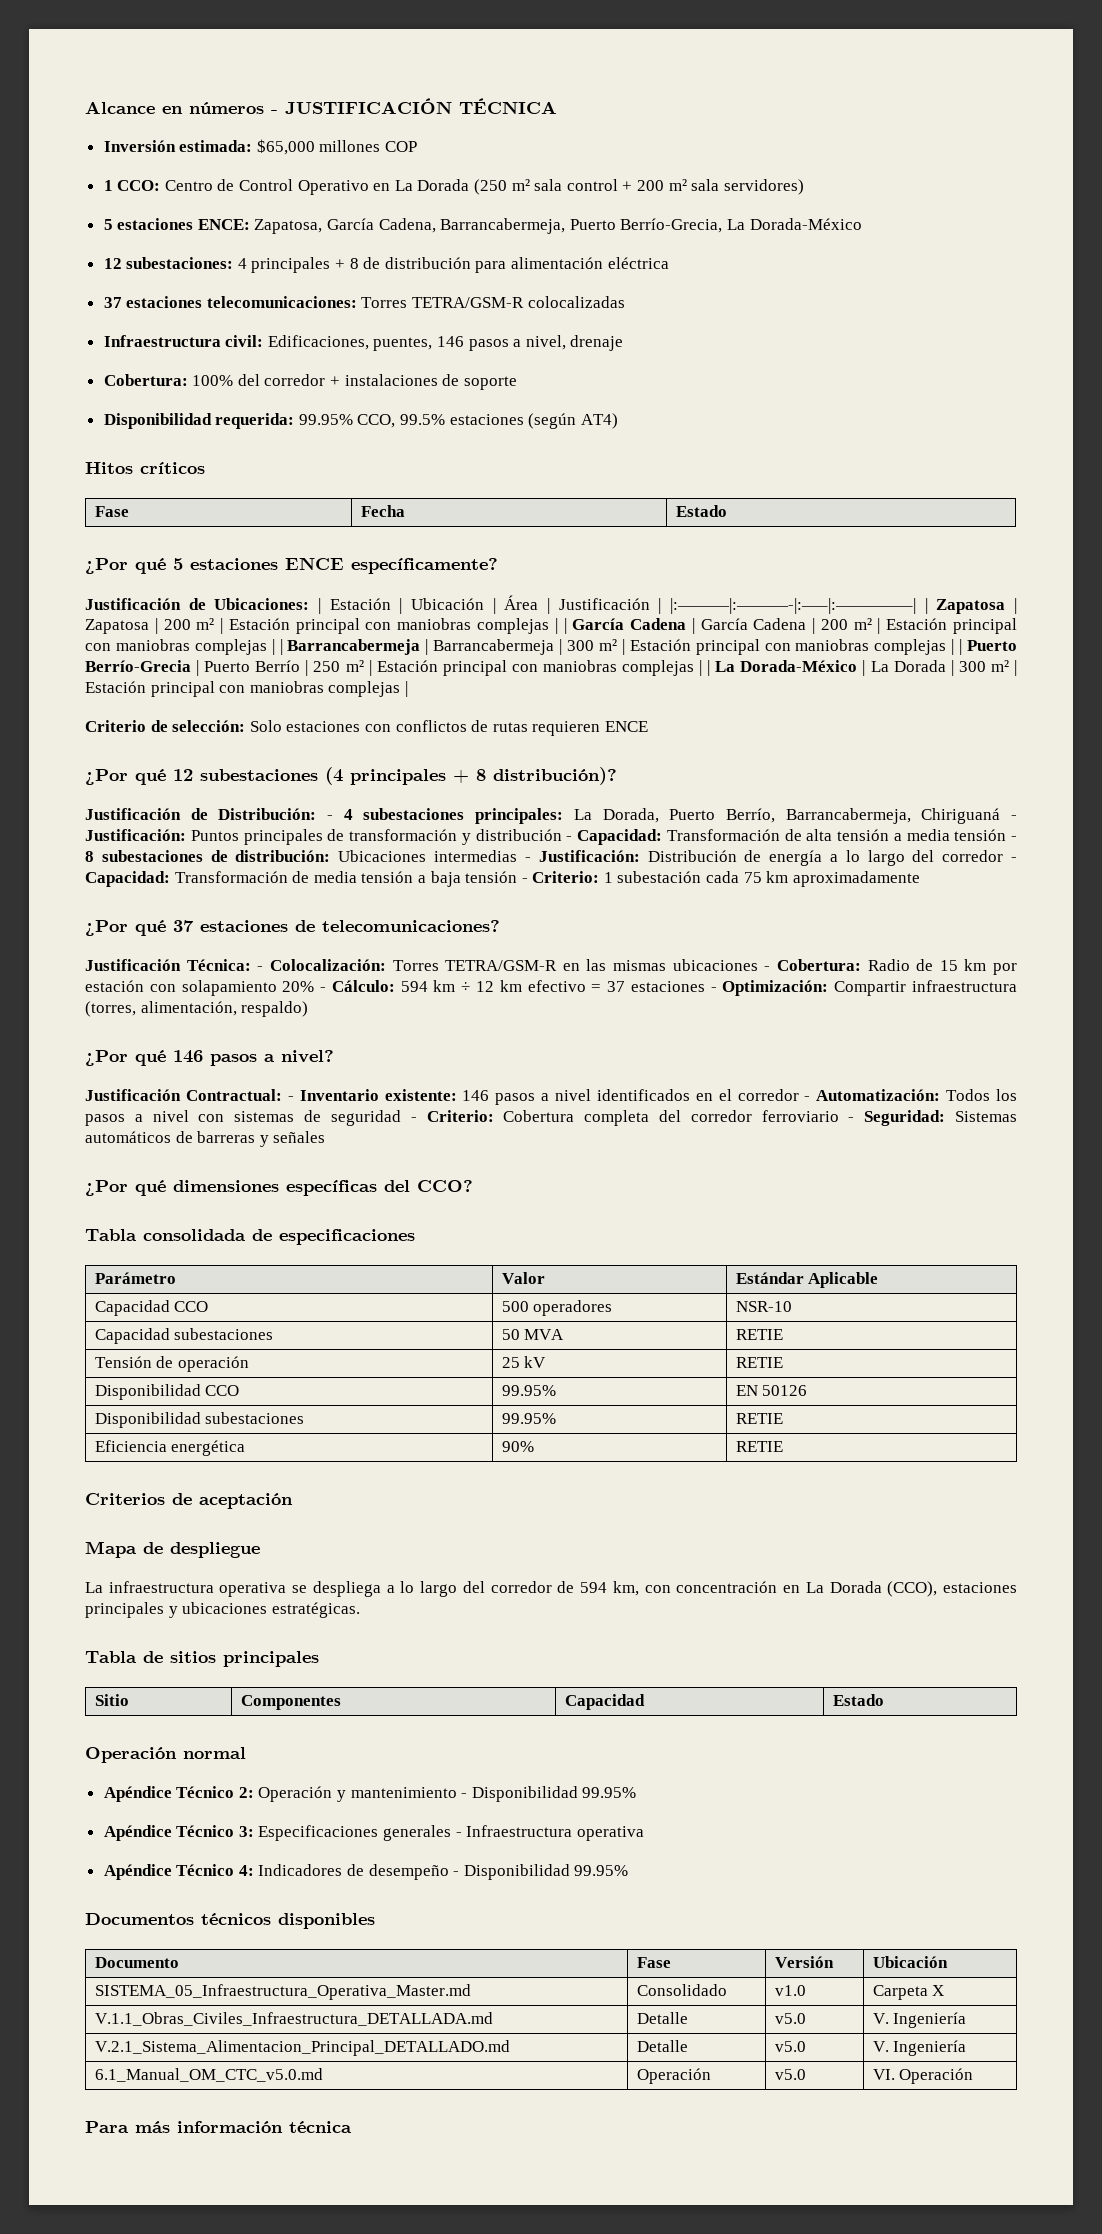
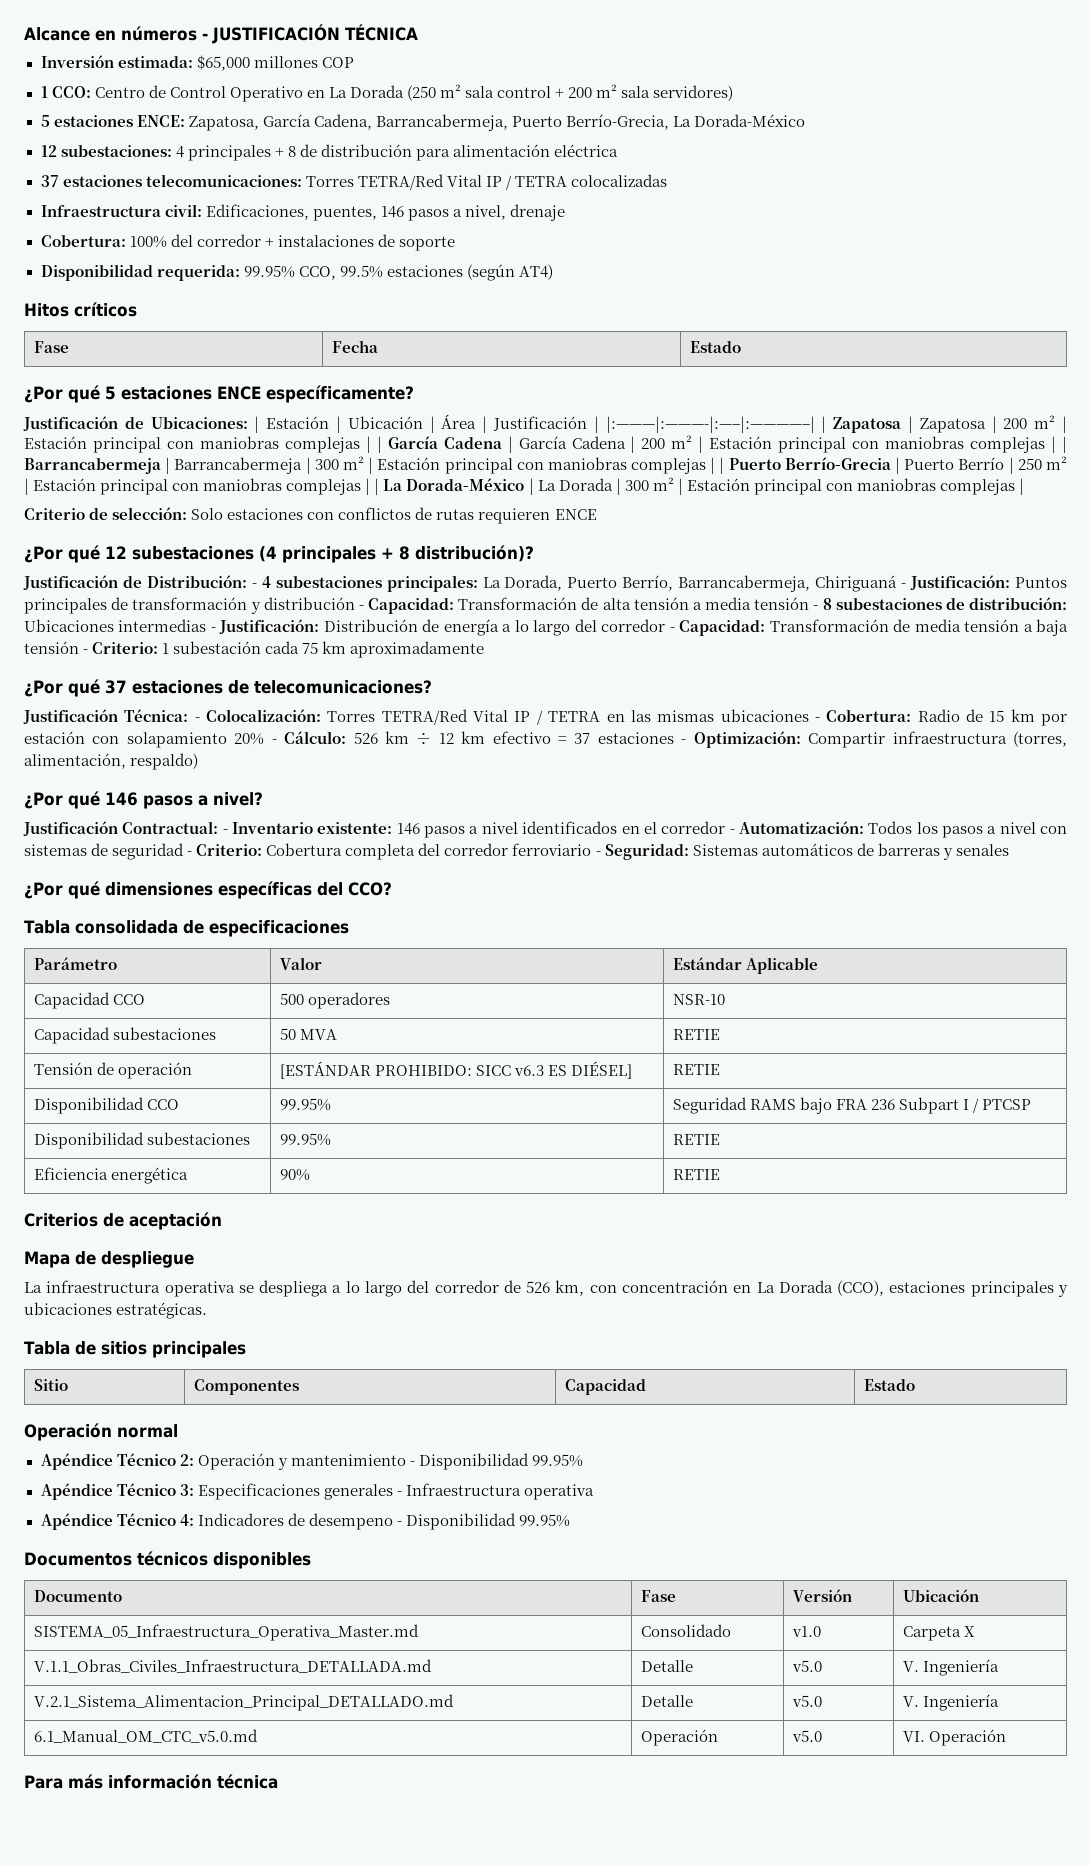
- 37 estaciones telecomunicaciones: Torres TETRA/GSM-R colocalizadas
+ 37 estaciones telecomunicaciones: Torres TETRA/Red Vital IP / TETRA colocalizadas
- Justificación Técnica: - Colocalización: Torres TETRA/GSM-R en las mismas ubicaciones - Cobertura: Radio de 15 km por estación con solapamiento 20% - Cálculo: 594 km ÷ 12 km efectivo = 37 estaciones - Optimización: Compartir infraestructura (torres, alimentación, respaldo)
+ Justificación Técnica: - Colocalización: Torres TETRA/Red Vital IP / TETRA en las mismas ubicaciones - Cobertura: Radio de 15 km por estación con solapamiento 20% - Cálculo: 526 km ÷ 12 km efectivo = 37 estaciones - Optimización: Compartir infraestructura (torres, alimentación, respaldo)
- Justificación Contractual: - Inventario existente: 146 pasos a nivel identificados en el corredor - Automatización: Todos los pasos a nivel con sistemas de seguridad - Criterio: Cobertura completa del corredor ferroviario - Seguridad: Sistemas automáticos de barreras y señales
+ Justificación Contractual: - Inventario existente: 146 pasos a nivel identificados en el corredor - Automatización: Todos los pasos a nivel con sistemas de seguridad - Criterio: Cobertura completa del corredor ferroviario - Seguridad: Sistemas automáticos de barreras y senales
- Tensión de operación | 25 kV | RETIE
- Disponibilidad CCO | 99.95% | EN 50126
+ Tensión de operación | [ESTÁNDAR PROHIBIDO: SICC v6.3 ES DIÉSEL] | RETIE
+ Disponibilidad CCO | 99.95% | Seguridad RAMS bajo FRA 236 Subpart I / PTCSP
- La infraestructura operativa se despliega a lo largo del corredor de 594 km, con concentración en La Dorada (CCO), estaciones principales y ubicaciones estratégicas.
+ La infraestructura operativa se despliega a lo largo del corredor de 526 km, con concentración en La Dorada (CCO), estaciones principales y ubicaciones estratégicas.
- Apéndice Técnico 4: Indicadores de desempeño - Disponibilidad 99.95%
+ Apéndice Técnico 4: Indicadores de desempeno - Disponibilidad 99.95%

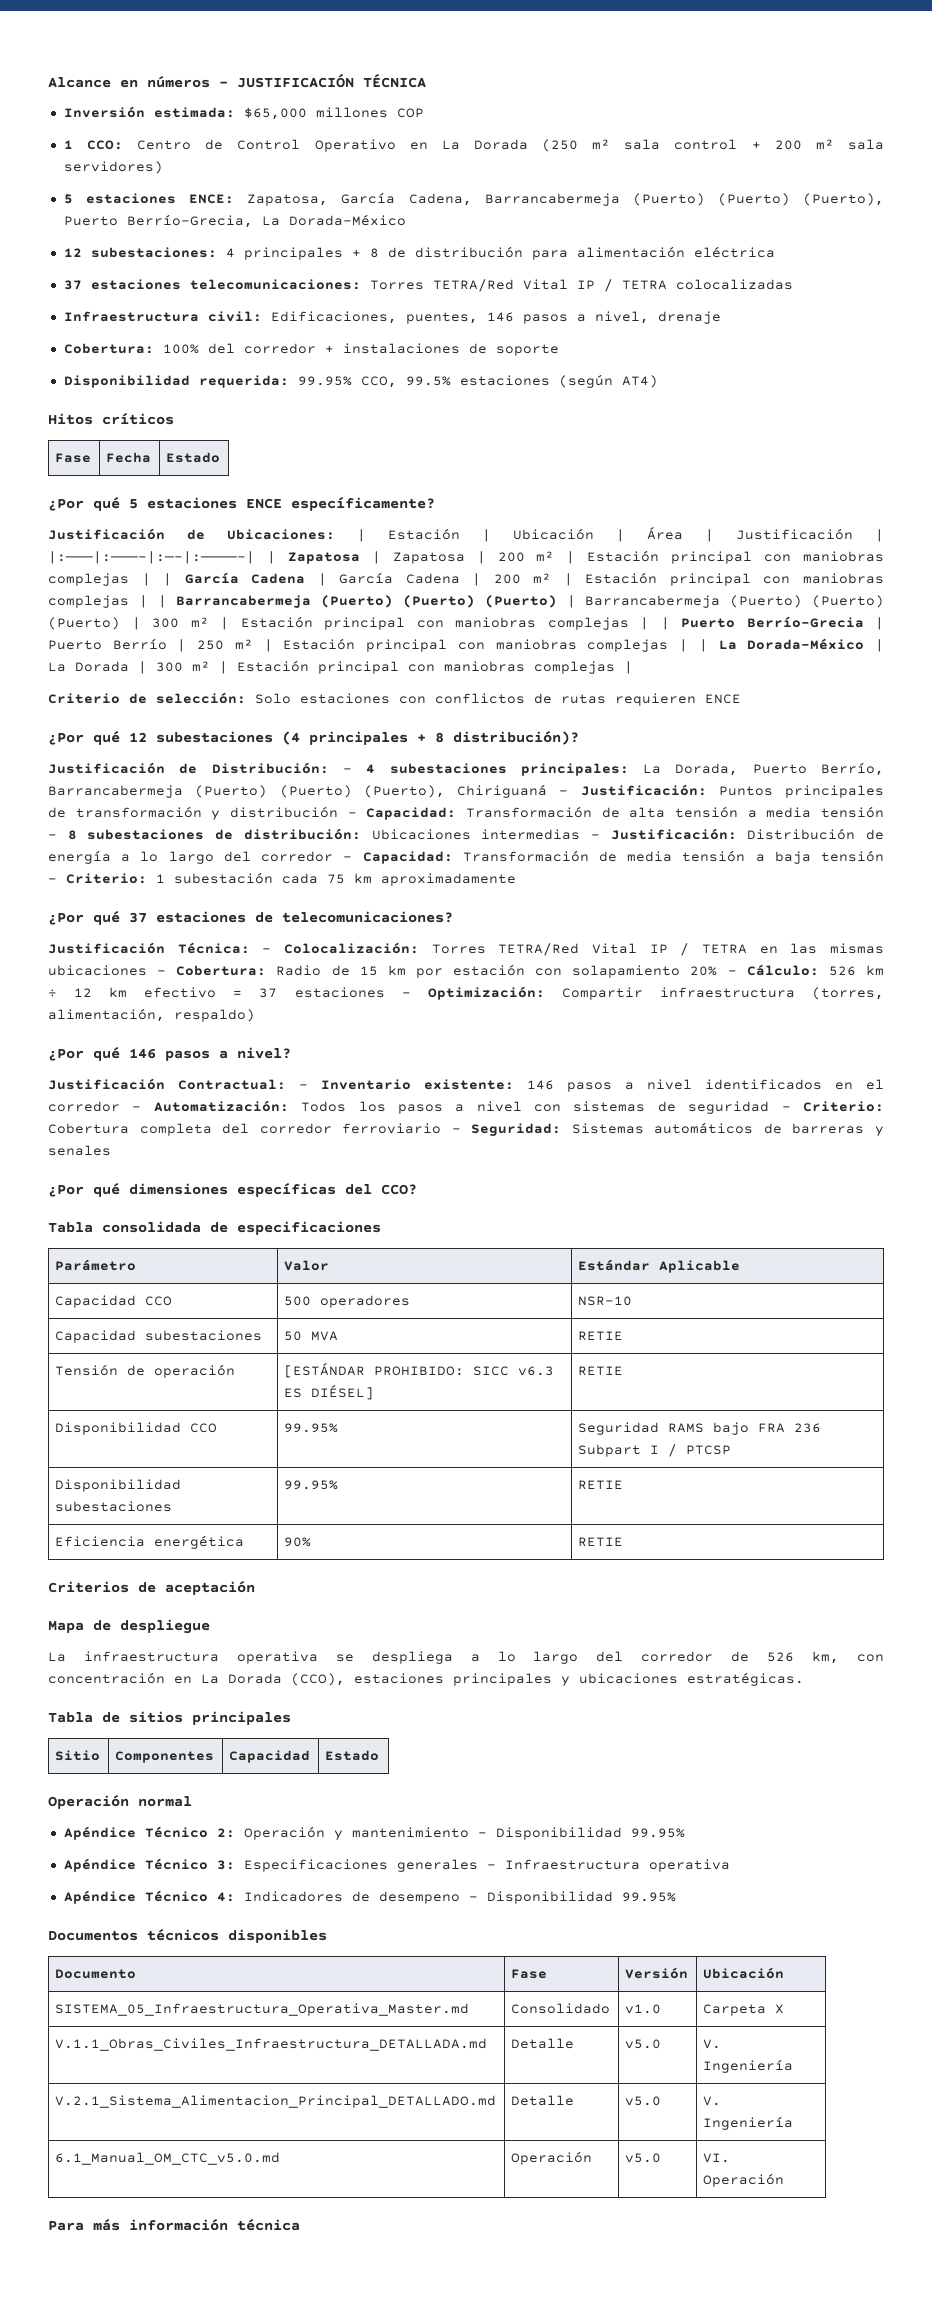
- 5 estaciones ENCE: Zapatosa, García Cadena, Barrancabermeja, Puerto Berrío-Grecia, La Dorada-México
+ 5 estaciones ENCE: Zapatosa, García Cadena, Barrancabermeja (Puerto) (Puerto) (Puerto), Puerto Berrío-Grecia, La Dorada-México
- Justificación de Ubicaciones: | Estación | Ubicación | Área | Justificación | |:———|:———-|:—–|:————–| | Zapatosa | Zapatosa | 200 m² | Estación principal con maniobras complejas | | García Cadena | García Cadena | 200 m² | Estación principal con maniobras complejas | | Barrancabermeja | Barrancabermeja | 300 m² | Estación principal con maniobras complejas | | Puerto Berrío-Grecia | Puerto Berrío | 250 m² | Estación principal con maniobras complejas | | La Dorada-México | La Dorada | 300 m² | Estación principal con maniobras complejas |
+ Justificación de Ubicaciones: | Estación | Ubicación | Área | Justificación | |:———|:———-|:—–|:————–| | Zapatosa | Zapatosa | 200 m² | Estación principal con maniobras complejas | | García Cadena | García Cadena | 200 m² | Estación principal con maniobras complejas | | Barrancabermeja (Puerto) (Puerto) (Puerto) | Barrancabermeja (Puerto) (Puerto) (Puerto) | 300 m² | Estación principal con maniobras complejas | | Puerto Berrío-Grecia | Puerto Berrío | 250 m² | Estación principal con maniobras complejas | | La Dorada-México | La Dorada | 300 m² | Estación principal con maniobras complejas |
- La Dorada, Puerto Berrío, Barrancabermeja, Chiriguaná - Justificación:
+ La Dorada, Puerto Berrío, Barrancabermeja (Puerto) (Puerto) (Puerto), Chiriguaná - Justificación:

